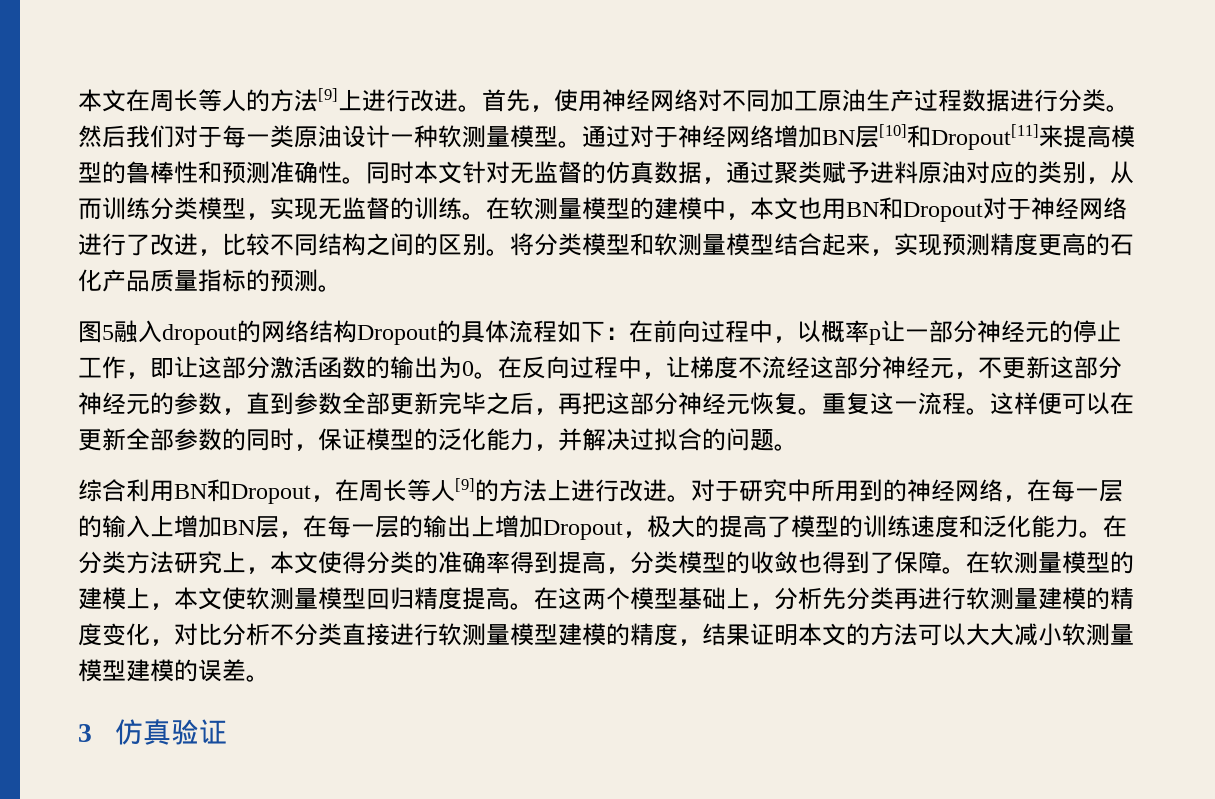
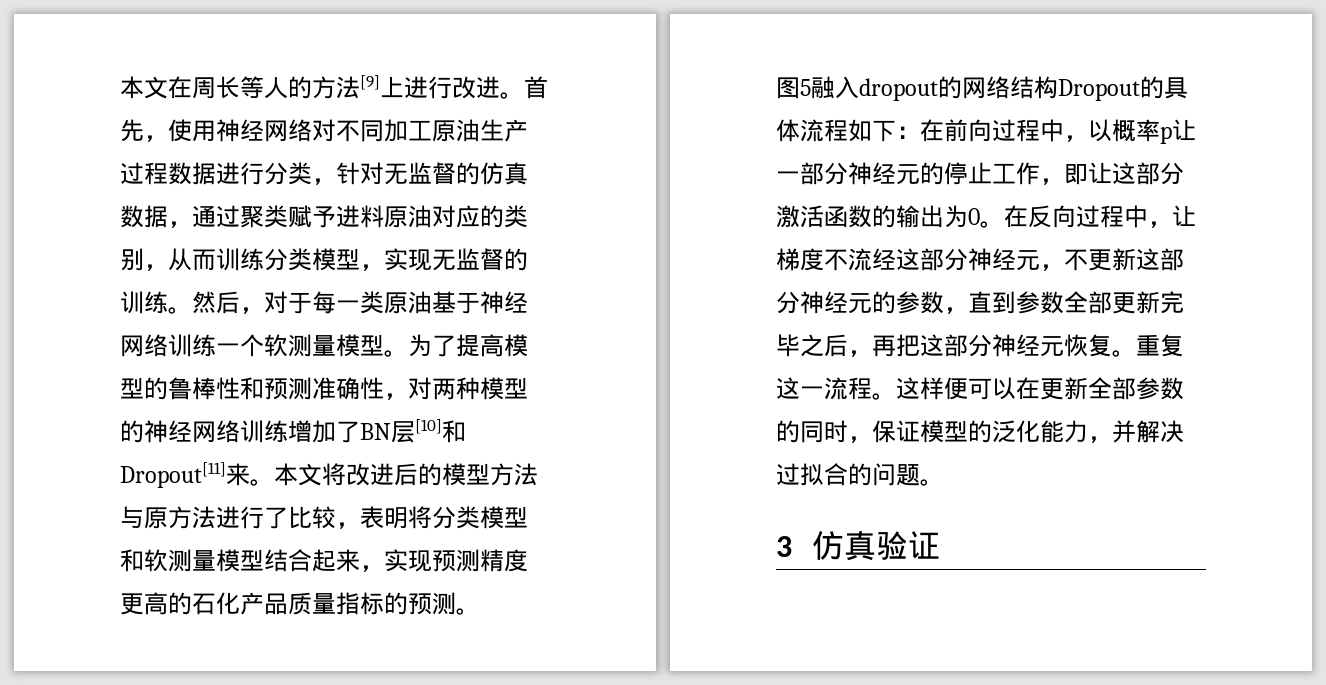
- 首先，使用神经网络对不同加工原油生产过程数据进行分类。然后我们对于每一类原油设计一种软测量模型。通过对于神经网络增加BN层[10]和Dropout[11]来提高模型的鲁棒性和预测准确性。同时本文针对无监督的仿真数据，通过聚类赋予进料原油对应的类别，从而训练分类模型，实现无监督的训练。
+ 首先，使用神经网络对不同加工原油生产过程数据进行分类，针对无监督的仿真数据，通过聚类赋予进料原油对应的类别，从而训练分类模型，实现无监督的训练。
- 在软测量模型的建模中，本文也用BN和Dropout对于神经网络进行了改进，比较不同结构之间的区别。将分类模型和软测量模型结合起来，实现预测精度更高的石化产品质量指标的预测。
+ 然后，对于每一类原油基于神经网络训练一个软测量模型。为了提高模型的鲁棒性和预测准确性，对两种模型的神经网络训练增加了BN层[10]和Dropout[11]来。本文将改进后的模型方法与原方法进行了比较，表明将分类模型和软测量模型结合起来，实现预测精度更高的石化产品质量指标的预测。
- 综合利用BN和Dropout，在周长等人[9]的方法上进行改进。对于研究中所用到的神经网络，在每一层的输入上增加BN层，在每一层的输出上增加Dropout，极大的提高了模型的训练速度和泛化能力。在分类方法研究上，本文使得分类的准确率得到提高，分类模型的收敛也得到了保障。在软测量模型的建模上，本文使软测量模型回归精度提高。在这两个模型基础上，分析先分类再进行软测量建模的精度变化，对比分析不分类直接进行软测量模型建模的精度，结果证明本文的方法可以大大减小软测量模型建模的误差。

